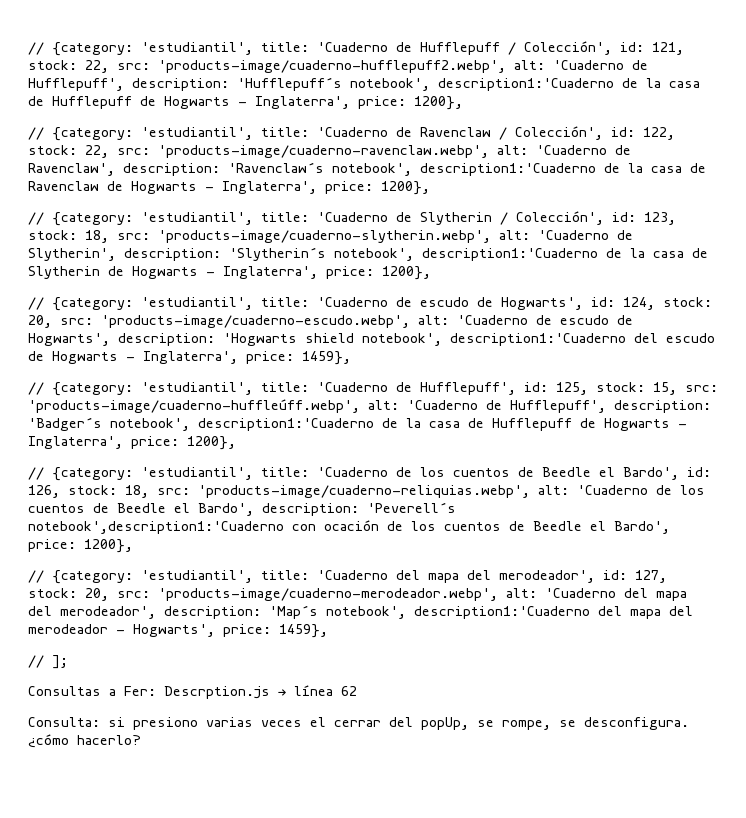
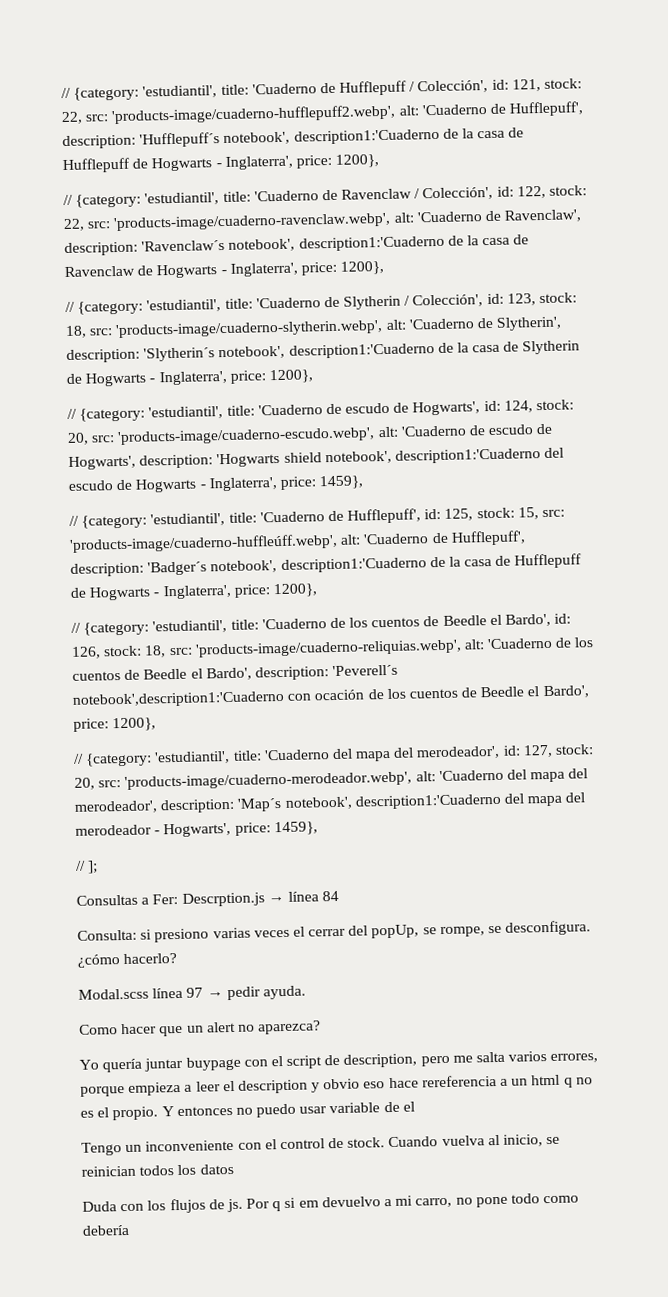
- Consultas a Fer: Descrption.js → línea 62
+ Consultas a Fer: Descrption.js → línea 84
+ Modal.scss línea 97 → pedir ayuda.
+ Como hacer que un alert no aparezca?
+ Yo quería juntar buypage con el script de description, pero me salta varios errores, porque empieza a leer el description y obvio eso hace rereferencia a un html q no es el propio. Y entonces no puedo usar variable de el
+ Tengo un inconveniente con el control de stock. Cuando vuelva al inicio, se reinician todos los datos
+ Duda con los flujos de js. Por q si em devuelvo a mi carro, no pone todo como debería

